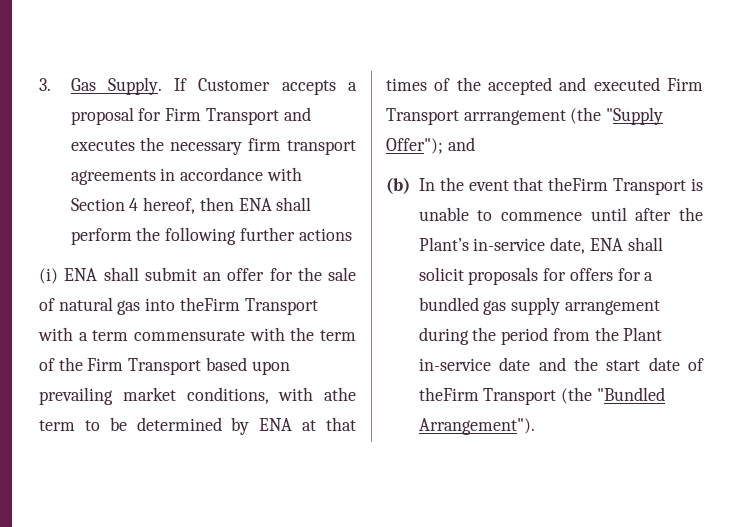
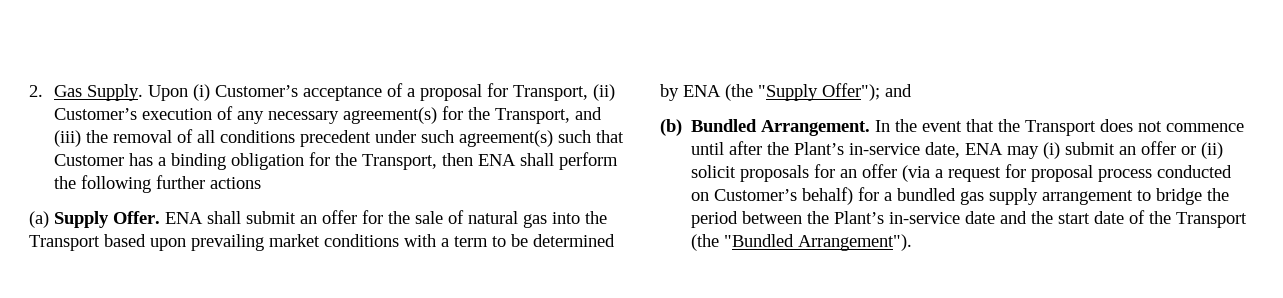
- 3. Gas Supply.
+ 2. Gas Supply.
- If Customer accepts a proposal for Firm Transport and executes the necessary firm transport agreements in accordance with Section 4 hereof, then ENA shall perform the following further actions
+ Upon (i) Customer’s acceptance of a proposal for Transport, (ii) Customer’s execution of any necessary agreement(s) for the Transport, and (iii) the removal of all conditions precedent under such agreement(s) such that Customer has a binding obligation for the Transport, then ENA shall perform the following further actions
- (i) ENA shall submit an offer for the sale of natural gas into theFirm Transport with a term commensurate with the term of the Firm Transport based upon prevailing market conditions, with athe term to be determined by ENA at that times of the accepted and executed Firm Transport arrrangement (the "Supply Offer"); and
+ (a) Supply Offer. ENA shall submit an offer for the sale of natural gas into the Transport based upon prevailing market conditions with a term to be determined by ENA (the "Supply Offer"); and
- (b) In the event that theFirm Transport is unable to commence until after the Plant’s in-service date, ENA shall solicit proposals for offers for a bundled gas supply arrangement during the period from the Plant in-service date and the start date of theFirm Transport (the "Bundled Arrangement").
+ (b) Bundled Arrangement. In the event that the Transport does not commence until after the Plant’s in-service date, ENA may (i) submit an offer or (ii) solicit proposals for an offer (via a request for proposal process conducted on Customer’s behalf) for a bundled gas supply arrangement to bridge the period between the Plant’s in-service date and the start date of the Transport (the "Bundled Arrangement").

